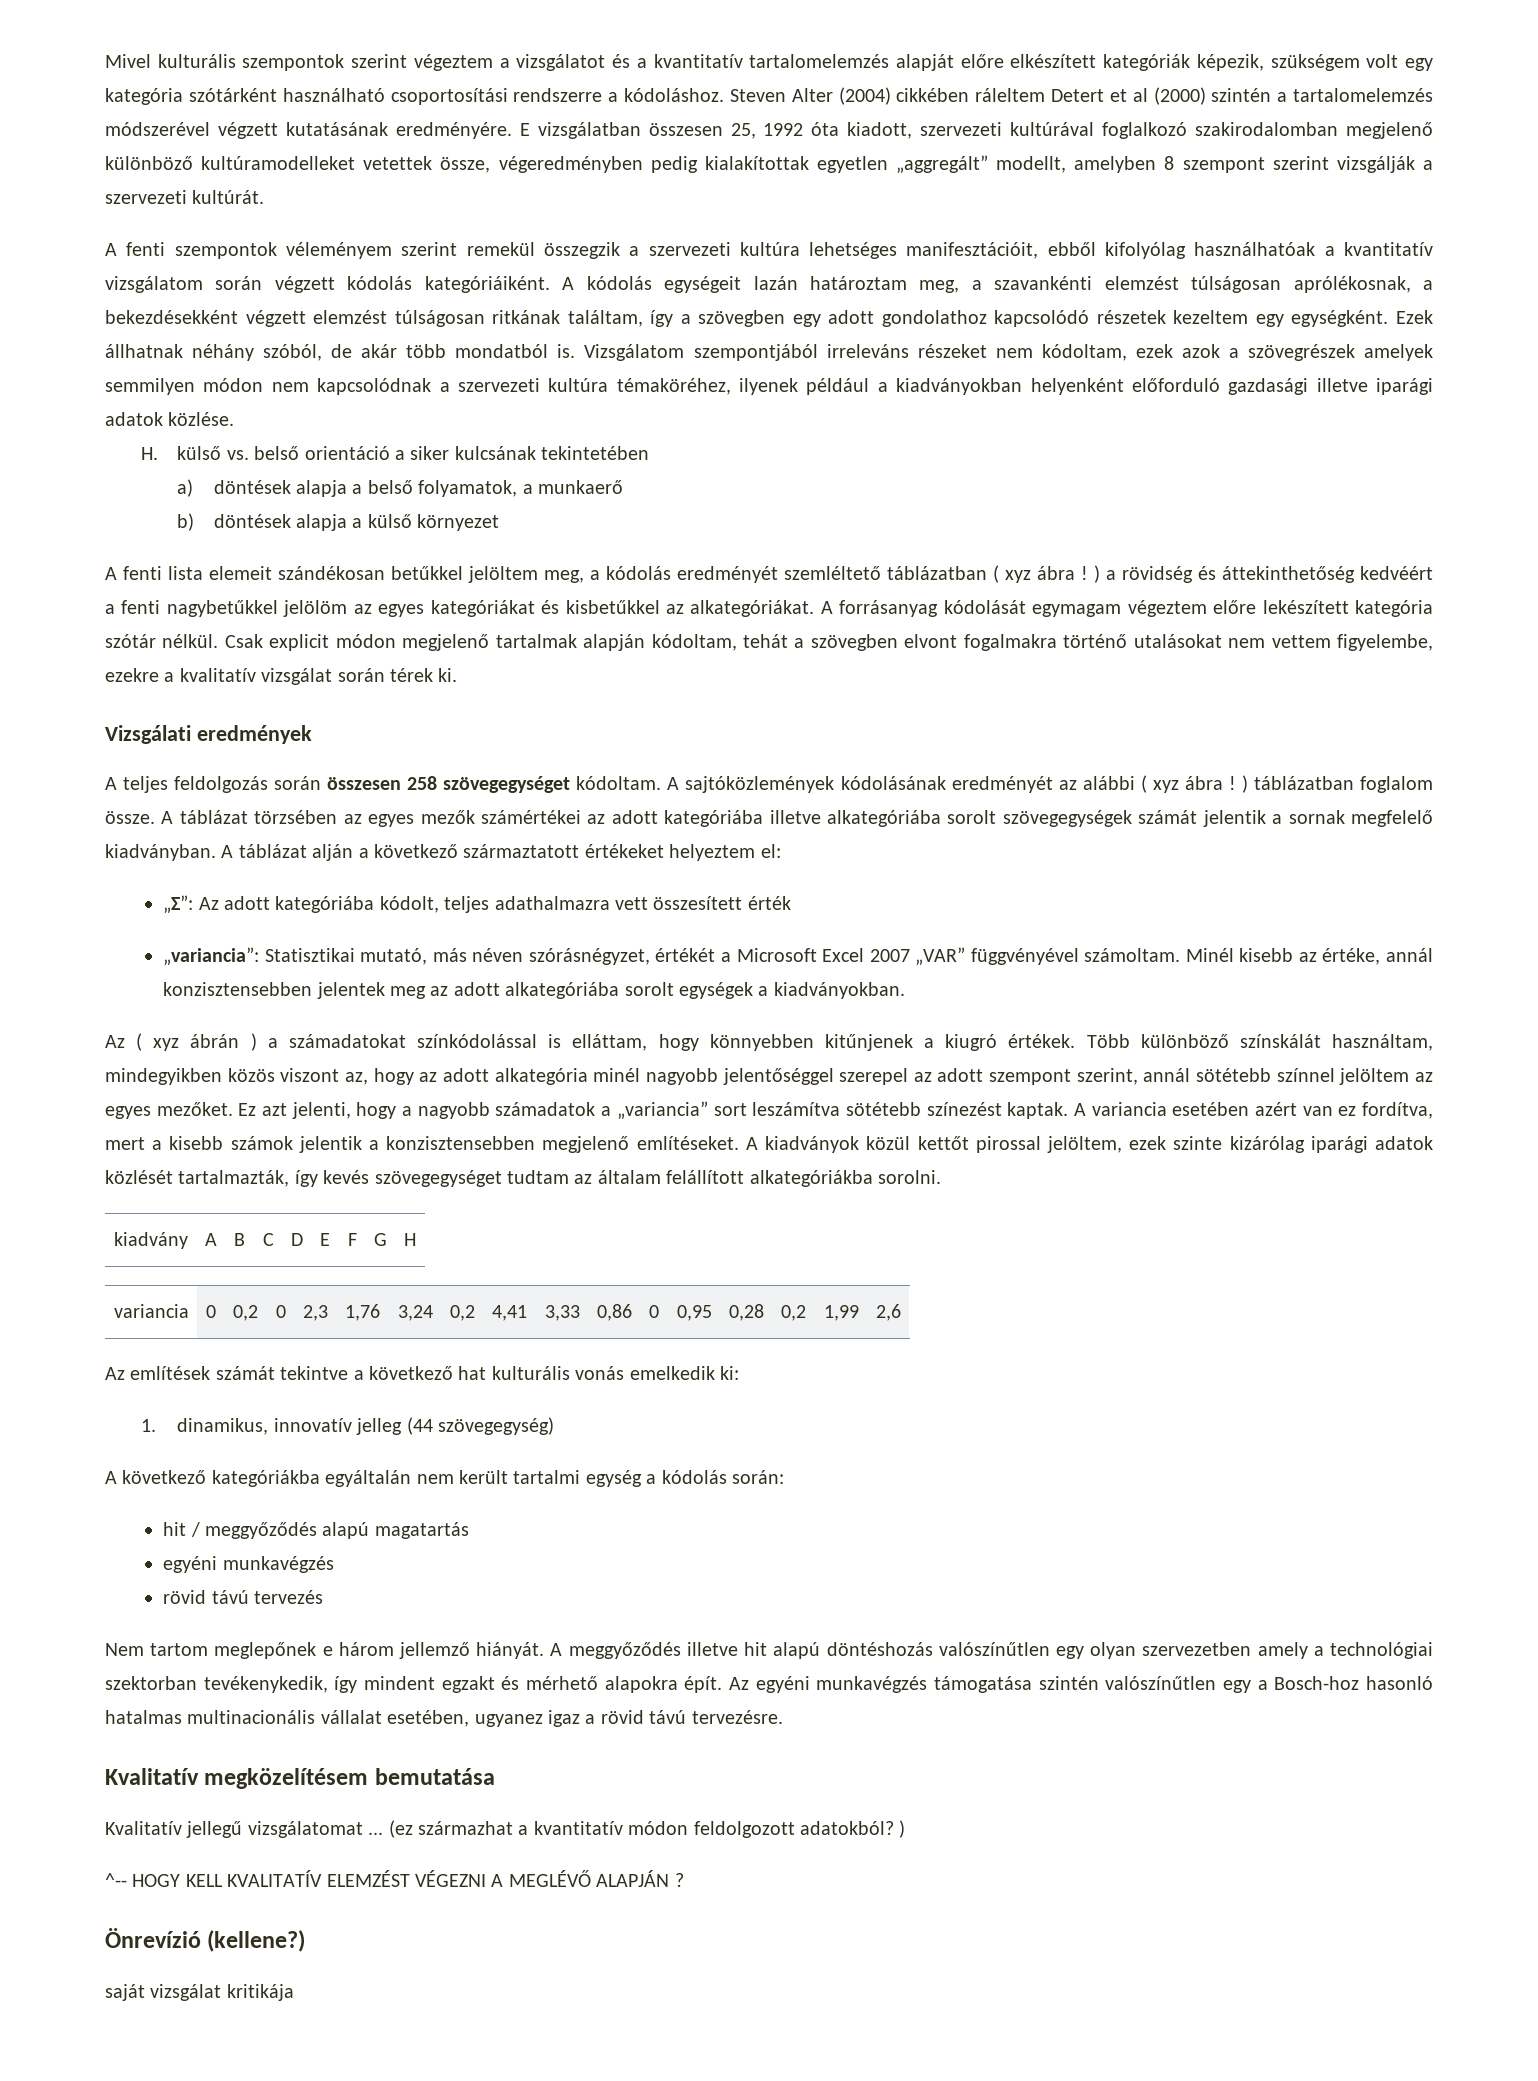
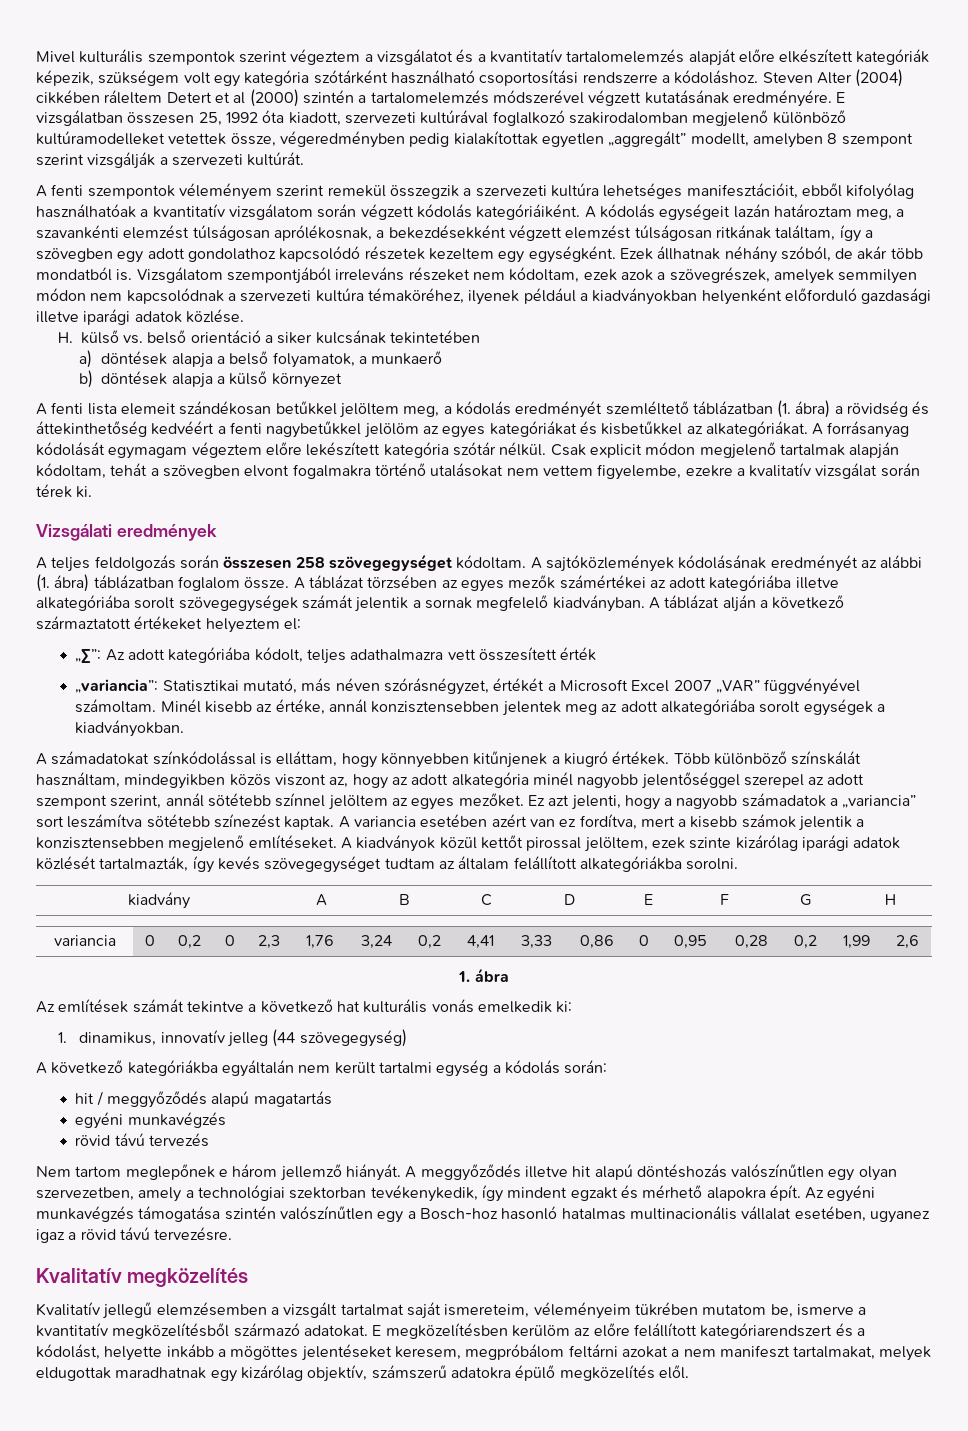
- Vizsgálatom szempontjából irreleváns részeket nem kódoltam, ezek azok a szövegrészek amelyek semmilyen módon nem kapcsolódnak a szervezeti kultúra témaköréhez, ilyenek például a kiadványokban helyenként előforduló gazdasági illetve iparági adatok közlése.
+ Vizsgálatom szempontjából irreleváns részeket nem kódoltam, ezek azok a szövegrészek, amelyek semmilyen módon nem kapcsolódnak a szervezeti kultúra témaköréhez, ilyenek például a kiadványokban helyenként előforduló gazdasági illetve iparági adatok közlése.
- A fenti lista elemeit szándékosan betűkkel jelöltem meg, a kódolás eredményét szemléltető táblázatban ( xyz ábra ! ) a rövidség és áttekinthetőség kedvéért a fenti nagybetűkkel jelölöm az egyes kategóriákat és kisbetűkkel az alkategóriákat.
+ A fenti lista elemeit szándékosan betűkkel jelöltem meg, a kódolás eredményét szemléltető táblázatban (1. ábra) a rövidség és áttekinthetőség kedvéért a fenti nagybetűkkel jelölöm az egyes kategóriákat és kisbetűkkel az alkategóriákat.
- A sajtóközlemények kódolásának eredményét az alábbi ( xyz ábra ! ) táblázatban foglalom össze.
+ A sajtóközlemények kódolásának eredményét az alábbi (1. ábra) táblázatban foglalom össze.
- Az ( xyz ábrán ) a számadatokat színkódolással is elláttam, hogy könnyebben kitűnjenek a kiugró értékek.
+ A számadatokat színkódolással is elláttam, hogy könnyebben kitűnjenek a kiugró értékek.
+ 1. ábra
- A meggyőződés illetve hit alapú döntéshozás valószínűtlen egy olyan szervezetben amely a technológiai szektorban tevékenykedik, így mindent egzakt és mérhető alapokra épít.
+ A meggyőződés illetve hit alapú döntéshozás valószínűtlen egy olyan szervezetben, amely a technológiai szektorban tevékenykedik, így mindent egzakt és mérhető alapokra épít.
- Kvalitatív megközelítésem bemutatása
+ Kvalitatív megközelítés
- Kvalitatív jellegű vizsgálatomat ... (ez származhat a kvantitatív módon feldolgozott adatokból? )
- ^-- HOGY KELL KVALITATÍV ELEMZÉST VÉGEZNI A MEGLÉVŐ ALAPJÁN ?
- Önrevízió (kellene?)
- saját vizsgálat kritikája
+ Kvalitatív jellegű elemzésemben a vizsgált tartalmat saját ismereteim, véleményeim tükrében mutatom be, ismerve a kvantitatív megközelítésből származó adatokat. E megközelítésben kerülöm az előre felállított kategóriarendszert és a kódolást, helyette inkább a mögöttes jelentéseket keresem, megpróbálom feltárni azokat a nem manifeszt tartalmakat, melyek eldugottak maradhatnak egy kizárólag objektív, számszerű adatokra épülő megközelítés elől.

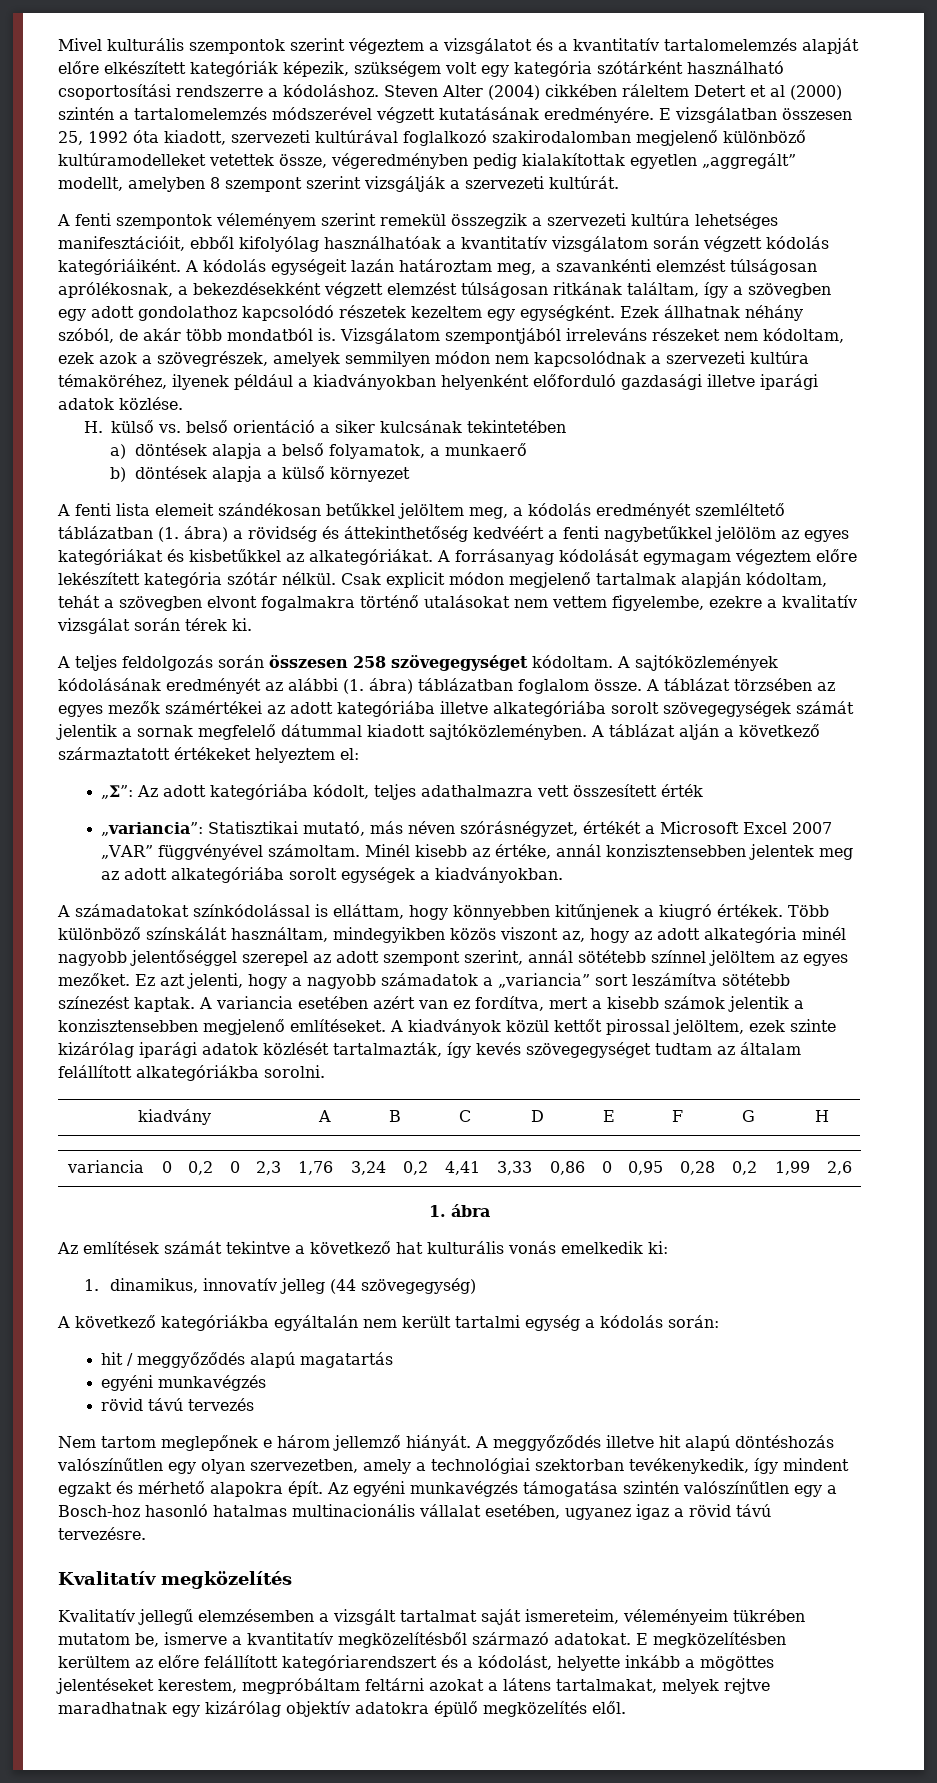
- Vizsgálati eredmények
- A táblázat törzsében az egyes mezők számértékei az adott kategóriába illetve alkategóriába sorolt szövegegységek számát jelentik a sornak megfelelő kiadványban.
+ A táblázat törzsében az egyes mezők számértékei az adott kategóriába illetve alkategóriába sorolt szövegegységek számát jelentik a sornak megfelelő dátummal kiadott sajtóközleményben.
- E megközelítésben kerülöm az előre felállított kategóriarendszert és a kódolást, helyette inkább a mögöttes jelentéseket keresem, megpróbálom feltárni azokat a nem manifeszt tartalmakat, melyek eldugottak maradhatnak egy kizárólag objektív, számszerű adatokra épülő megközelítés elől.
+ E megközelítésben kerültem az előre felállított kategóriarendszert és a kódolást, helyette inkább a mögöttes jelentéseket kerestem, megpróbáltam feltárni azokat a látens tartalmakat, melyek rejtve maradhatnak egy kizárólag objektív adatokra épülő megközelítés elől.

